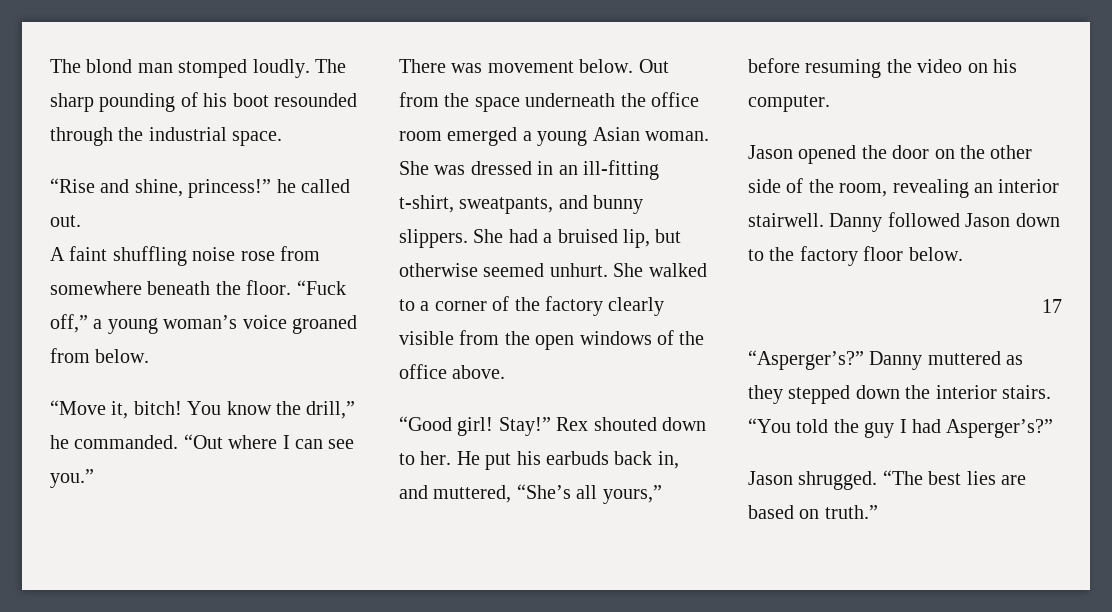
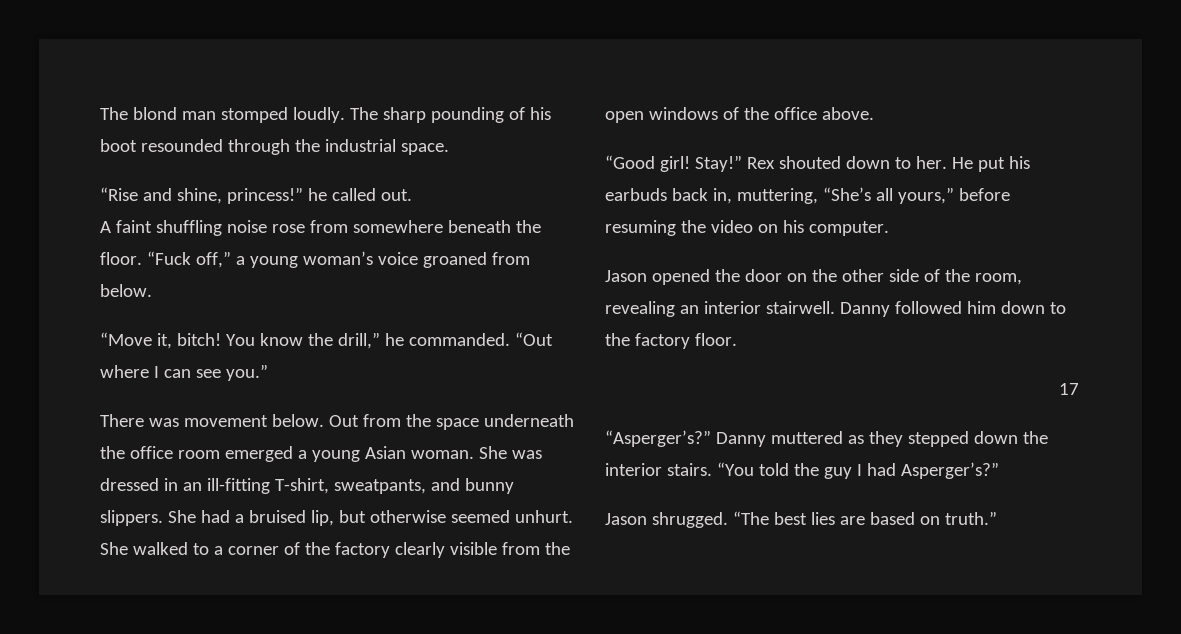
- She was dressed in an ill-fitting t-shirt, sweatpants, and bunny slippers.
+ She was dressed in an ill-fitting T-shirt, sweatpants, and bunny slippers.
- He put his earbuds back in, and muttered, “She’s all yours,” before resuming the video on his computer.
+ He put his earbuds back in, muttering, “She’s all yours,” before resuming the video on his computer.
- Danny followed Jason down to the factory floor below.
+ Danny followed him down to the factory floor.

